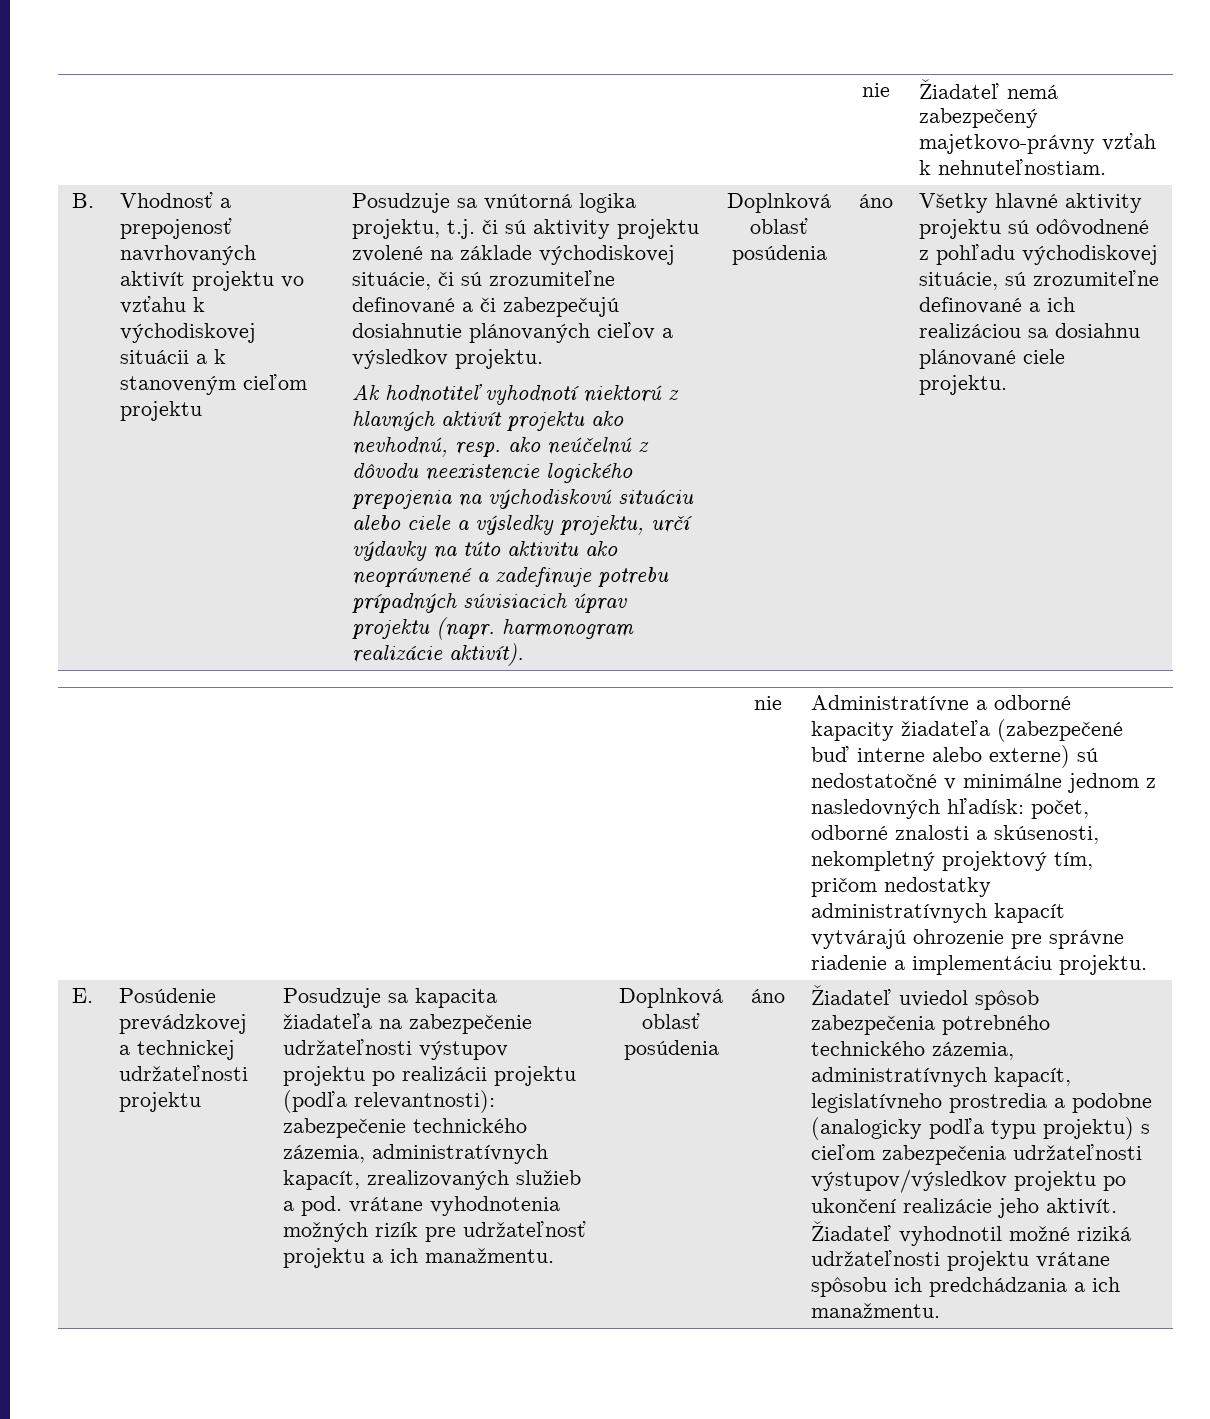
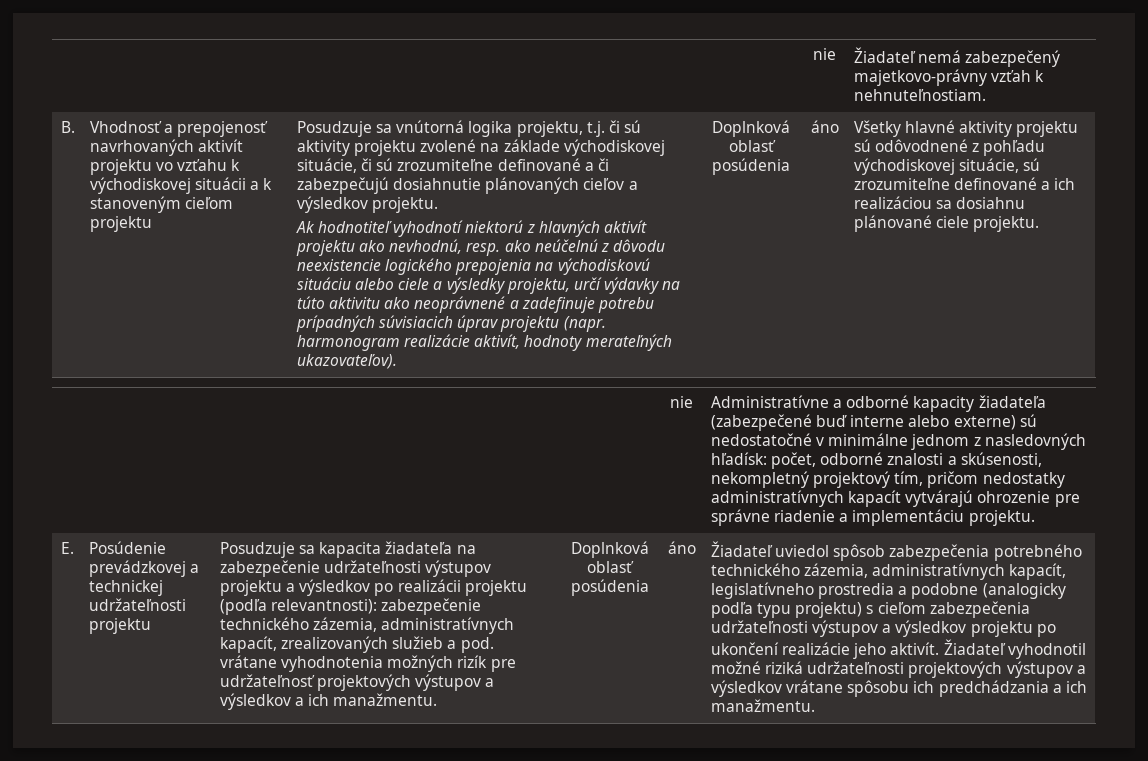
- Ak hodnotiteľ vyhodnotí niektorú z hlavných aktivít projektu ako nevhodnú, resp. ako neúčelnú z dôvodu neexistencie logického prepojenia na východiskovú situáciu alebo ciele a výsledky projektu, určí výdavky na túto aktivitu ako neoprávnené a zadefinuje potrebu prípadných súvisiacich úprav projektu (napr. harmonogram realizácie aktivít).
+ Ak hodnotiteľ vyhodnotí niektorú z hlavných aktivít projektu ako nevhodnú, resp. ako neúčelnú z dôvodu neexistencie logického prepojenia na východiskovú situáciu alebo ciele a výsledky projektu, určí výdavky na túto aktivitu ako neoprávnené a zadefinuje potrebu prípadných súvisiacich úprav projektu (napr. harmonogram realizácie aktivít, hodnoty merateľných ukazovateľov).
- Posudzuje sa kapacita žiadateľa na zabezpečenie udržateľnosti výstupov projektu po realizácii projektu (podľa relevantnosti): zabezpečenie technického zázemia, administratívnych kapacít, zrealizovaných služieb a pod. vrátane vyhodnotenia možných rizík pre udržateľnosť projektu a ich manažmentu.
+ Posudzuje sa kapacita žiadateľa na zabezpečenie udržateľnosti výstupov projektu a výsledkov po realizácii projektu (podľa relevantnosti): zabezpečenie technického zázemia, administratívnych kapacít, zrealizovaných služieb a pod. vrátane vyhodnotenia možných rizík pre udržateľnosť projektových výstupov a výsledkov a ich manažmentu.
- Žiadateľ uviedol spôsob zabezpečenia potrebného technického zázemia, administratívnych kapacít, legislatívneho prostredia a podobne (analogicky podľa typu projektu) s cieľom zabezpečenia udržateľnosti výstupov/výsledkov projektu po ukončení realizácie jeho aktivít.
+ Žiadateľ uviedol spôsob zabezpečenia potrebného technického zázemia, administratívnych kapacít, legislatívneho prostredia a podobne (analogicky podľa typu projektu) s cieľom zabezpečenia udržateľnosti výstupov a výsledkov projektu po ukončení realizácie jeho aktivít.
- Žiadateľ vyhodnotil možné riziká udržateľnosti projektu vrátane spôsobu ich predchádzania a ich manažmentu.
+ Žiadateľ vyhodnotil možné riziká udržateľnosti projektových výstupov a výsledkov vrátane spôsobu ich predchádzania a ich manažmentu.

